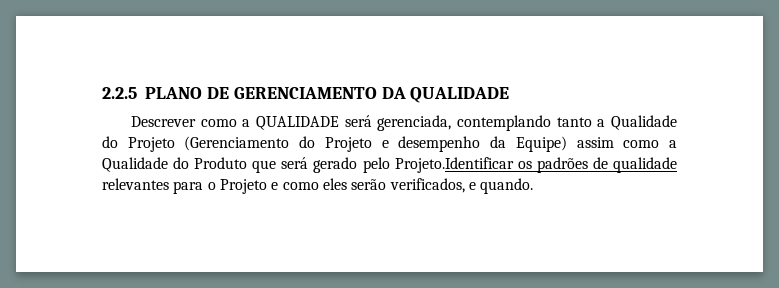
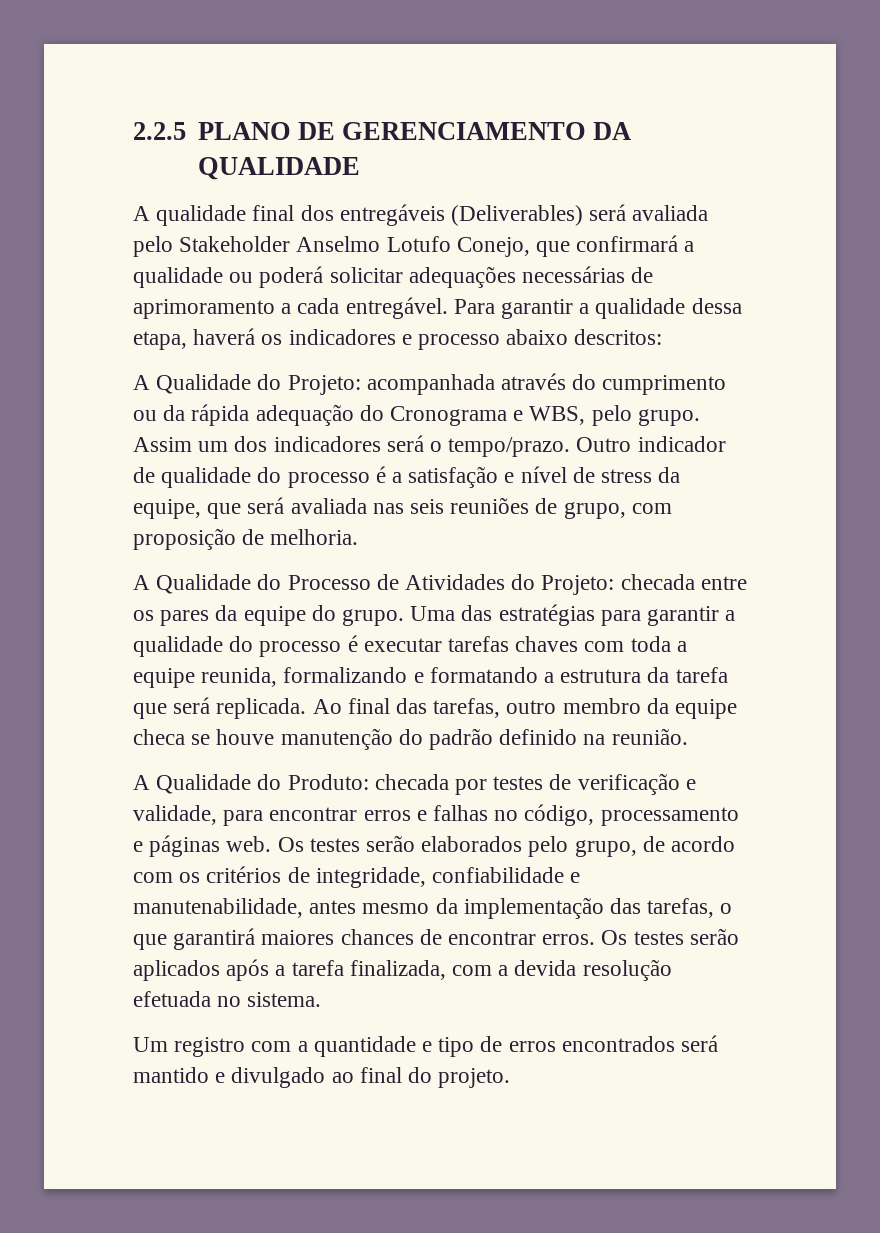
- Descrever como a QUALIDADE será gerenciada, contemplando tanto a Qualidade do Projeto (Gerenciamento do Projeto e desempenho da Equipe) assim como a Qualidade do Produto que será gerado pelo Projeto.Identificar os padrões de qualidade relevantes para o Projeto e como eles serão verificados, e quando.
+ A qualidade final dos entregáveis (Deliverables) será avaliada pelo Stakeholder Anselmo Lotufo Conejo, que confirmará a qualidade ou poderá solicitar adequações necessárias de aprimoramento a cada entregável. Para garantir a qualidade dessa etapa, haverá os indicadores e processo abaixo descritos:
+ A Qualidade do Projeto: acompanhada através do cumprimento ou da rápida adequação do Cronograma e WBS, pelo grupo. Assim um dos indicadores será o tempo/prazo. Outro indicador de qualidade do processo é a satisfação e nível de stress da equipe, que será avaliada nas seis reuniões de grupo, com proposição de melhoria.
+ A Qualidade do Processo de Atividades do Projeto: checada entre os pares da equipe do grupo. Uma das estratégias para garantir a qualidade do processo é executar tarefas chaves com toda a equipe reunida, formalizando e formatando a estrutura da tarefa que será replicada. Ao final das tarefas, outro membro da equipe checa se houve manutenção do padrão definido na reunião.
+ A Qualidade do Produto: checada por testes de verificação e validade, para encontrar erros e falhas no código, processamento e páginas web. Os testes serão elaborados pelo grupo, de acordo com os critérios de integridade, confiabilidade e manutenabilidade, antes mesmo da implementação das tarefas, o que garantirá maiores chances de encontrar erros. Os testes serão aplicados após a tarefa finalizada, com a devida resolução efetuada no sistema.
+ Um registro com a quantidade e tipo de erros encontrados será mantido e divulgado ao final do projeto.

